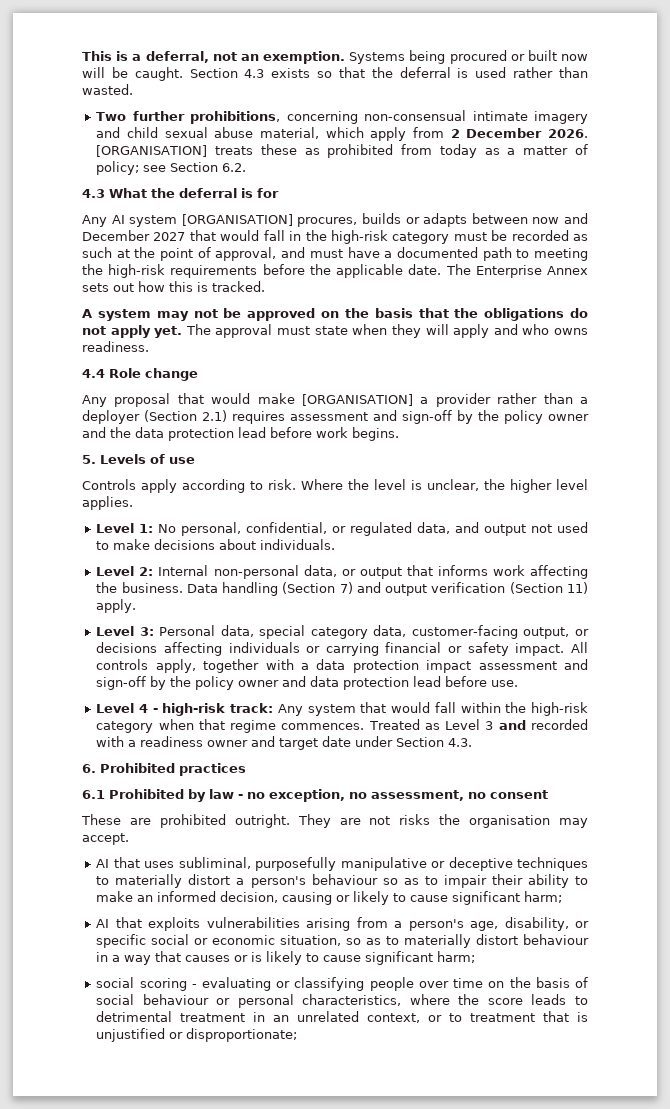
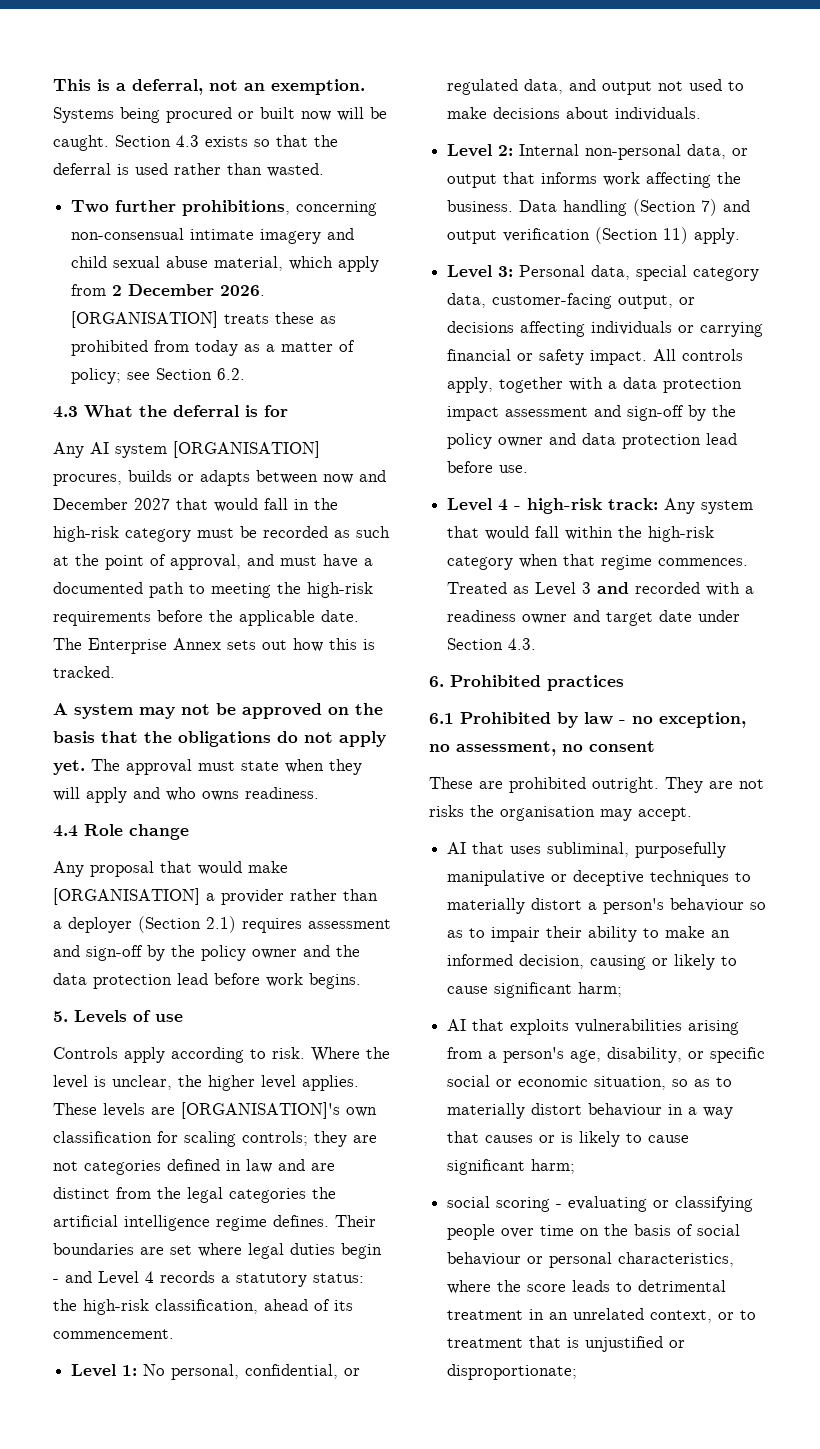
+ These levels are [ORGANISATION]'s own classification for scaling controls; they are not categories defined in law and are distinct from the legal categories the artificial intelligence regime defines. Their boundaries are set where legal duties begin - and Level 4 records a statutory status: the high-risk classification, ahead of its commencement.

